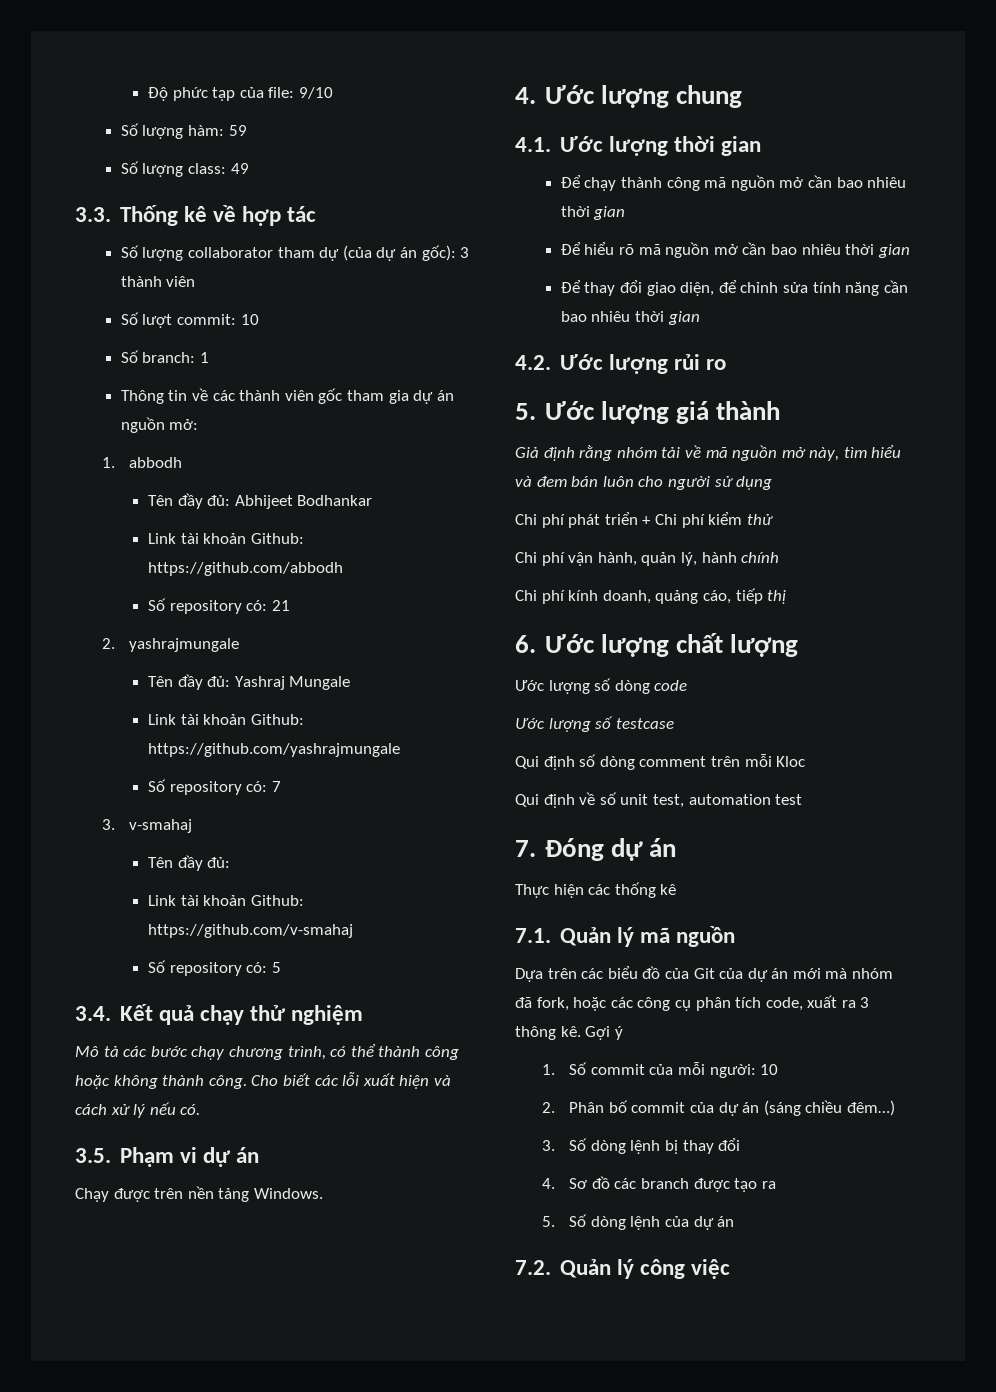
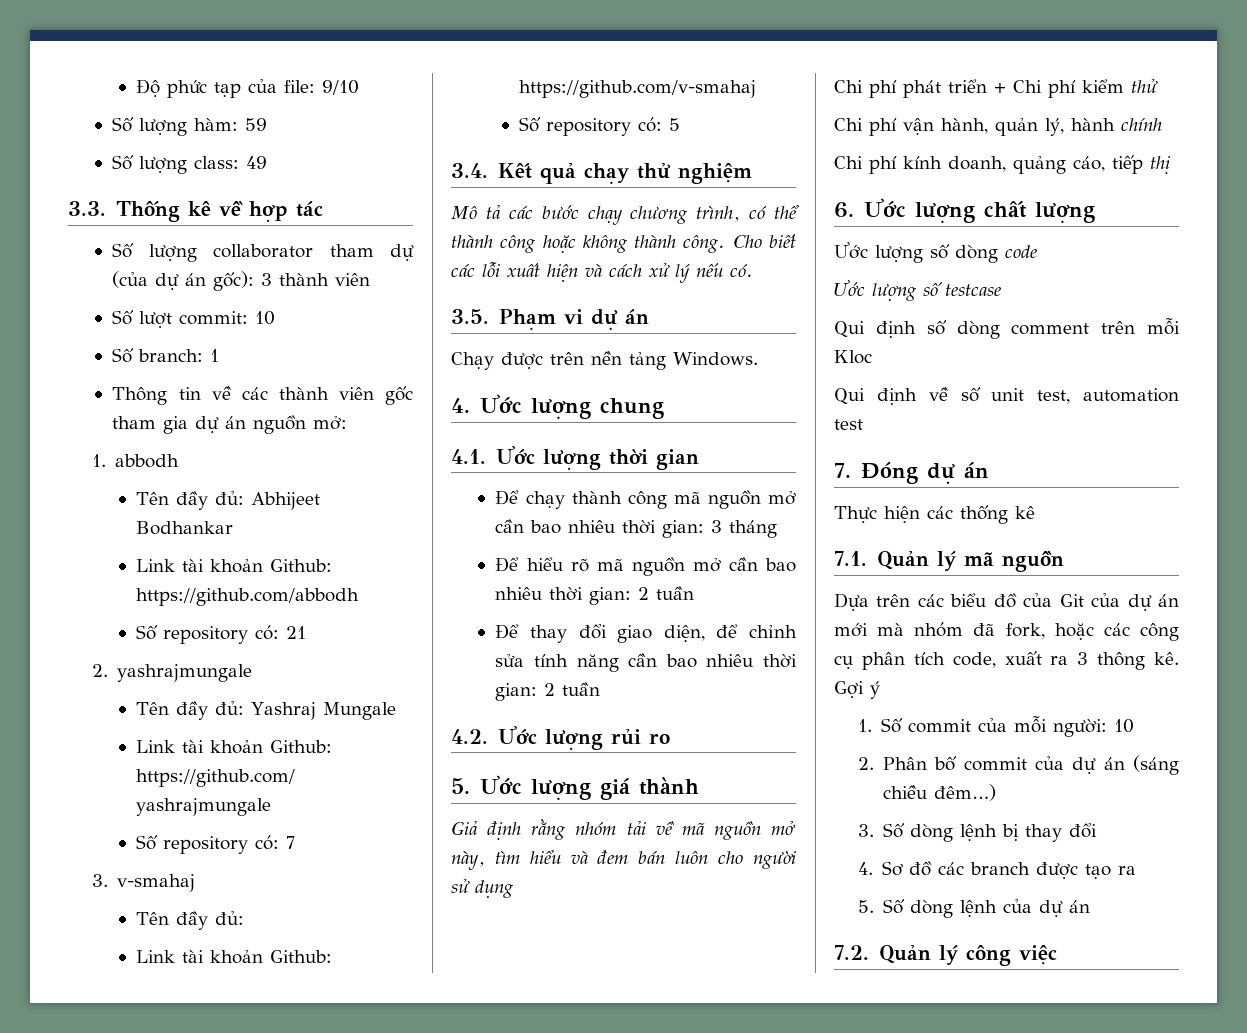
- Để chạy thành công mã nguồn mở cần bao nhiêu thời gian
+ Để chạy thành công mã nguồn mở cần bao nhiêu thời gian: 3 tháng
- Để hiểu rõ mã nguồn mở cần bao nhiêu thời gian
+ Để hiểu rõ mã nguồn mở cần bao nhiêu thời gian: 2 tuần
- Để thay đổi giao diện, để chỉnh sửa tính năng cần bao nhiêu thời gian
+ Để thay đổi giao diện, để chỉnh sửa tính năng cần bao nhiêu thời gian: 2 tuần

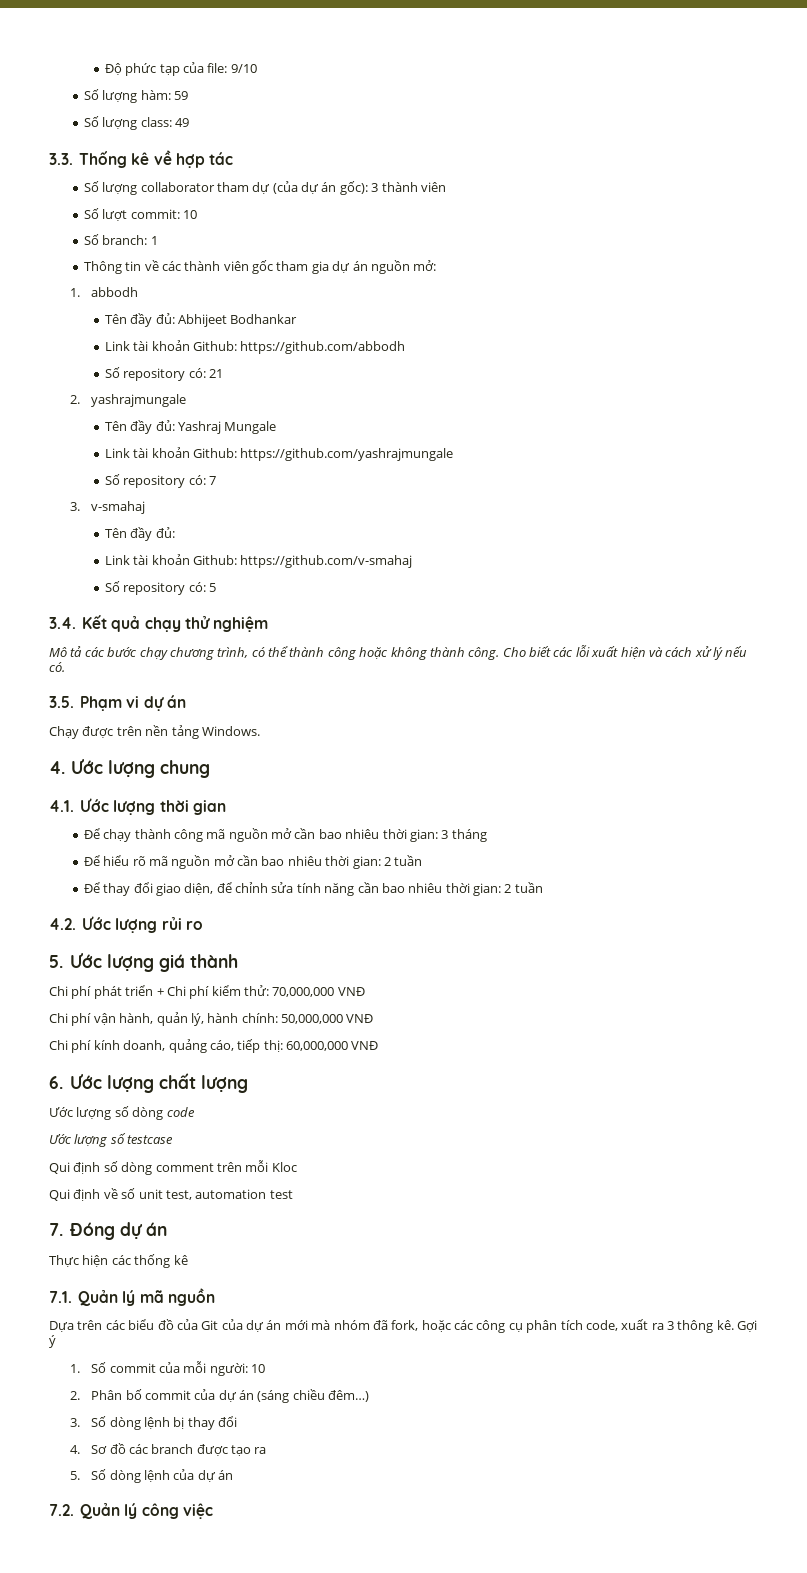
- Giả định rằng nhóm tải về mã nguồn mở này, tìm hiểu và đem bán luôn cho người sử dụng
- Chi phí phát triển + Chi phí kiểm thử
+ Chi phí phát triển + Chi phí kiểm thử: 70,000,000 VNĐ
- Chi phí vận hành, quản lý, hành chính
+ Chi phí vận hành, quản lý, hành chính: 50,000,000 VNĐ
- Chi phí kính doanh, quảng cáo, tiếp thị
+ Chi phí kính doanh, quảng cáo, tiếp thị: 60,000,000 VNĐ

